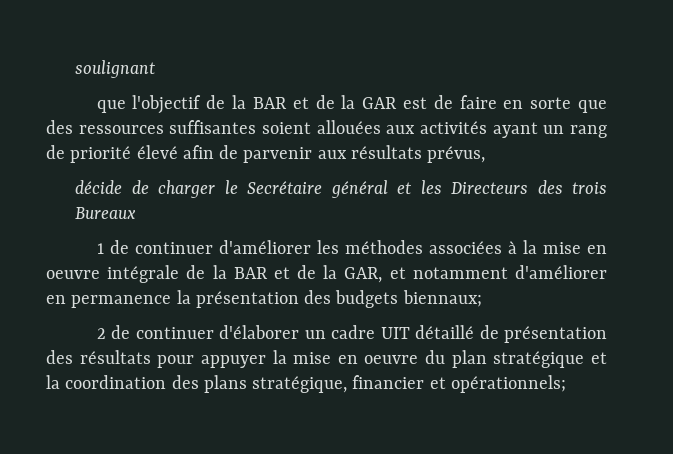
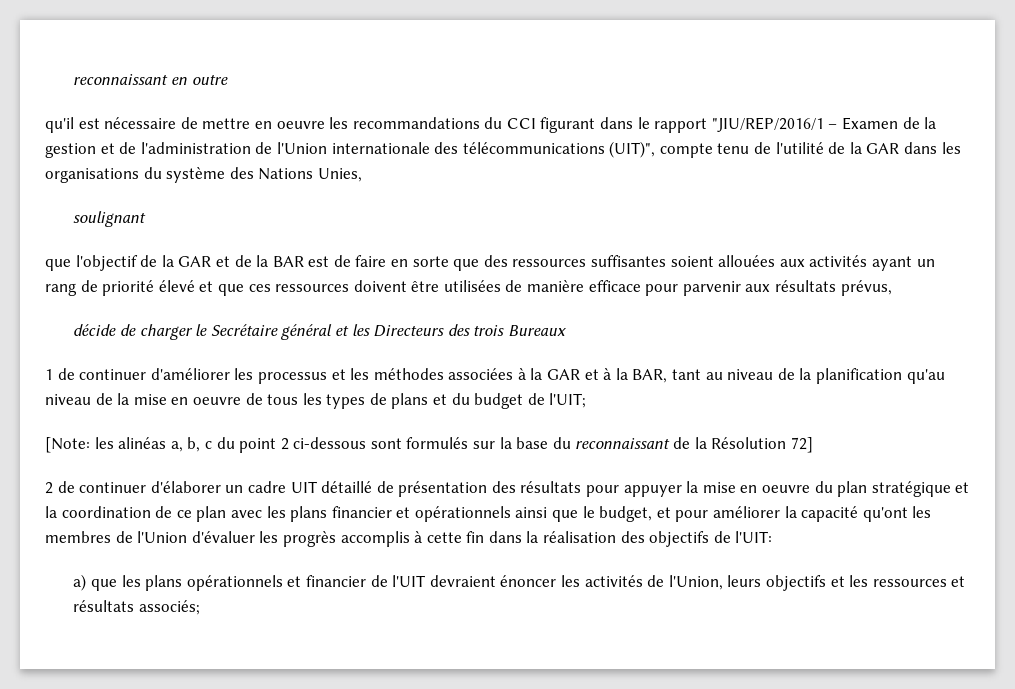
+ reconnaissant en outre
+ qu'il est nécessaire de mettre en oeuvre les recommandations du CCI figurant dans le rapport "JIU/REP/2016/1 – Examen de la gestion et de l'administration de l'Union internationale des télécommunications (UIT)", compte tenu de l'utilité de la GAR dans les organisations du système des Nations Unies,
- que l'objectif de la BAR et de la GAR est de faire en sorte que des ressources suffisantes soient allouées aux activités ayant un rang de priorité élevé afin de parvenir aux résultats prévus,
+ que l'objectif de la GAR et de la BAR est de faire en sorte que des ressources suffisantes soient allouées aux activités ayant un rang de priorité élevé et que ces ressources doivent être utilisées de manière efficace pour parvenir aux résultats prévus,
- 1 de continuer d'améliorer les méthodes associées à la mise en oeuvre intégrale de la BAR et de la GAR, et notamment d'améliorer en permanence la présentation des budgets biennaux;
+ 1 de continuer d'améliorer les processus et les méthodes associées à la GAR et à la BAR, tant au niveau de la planification qu'au niveau de la mise en oeuvre de tous les types de plans et du budget de l'UIT;
+ [Note: les alinéas a, b, c du point 2 ci-dessous sont formulés sur la base du reconnaissant de la Résolution 72]
- 2 de continuer d'élaborer un cadre UIT détaillé de présentation des résultats pour appuyer la mise en oeuvre du plan stratégique et la coordination des plans stratégique, financier et opérationnels;
+ 2 de continuer d'élaborer un cadre UIT détaillé de présentation des résultats pour appuyer la mise en oeuvre du plan stratégique et la coordination de ce plan avec les plans financier et opérationnels ainsi que le budget, et pour améliorer la capacité qu'ont les membres de l'Union d'évaluer les progrès accomplis à cette fin dans la réalisation des objectifs de l'UIT:
+ a) que les plans opérationnels et financier de l'UIT devraient énoncer les activités de l'Union, leurs objectifs et les ressources et résultats associés;

